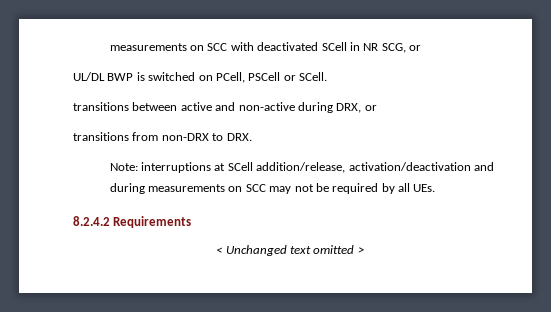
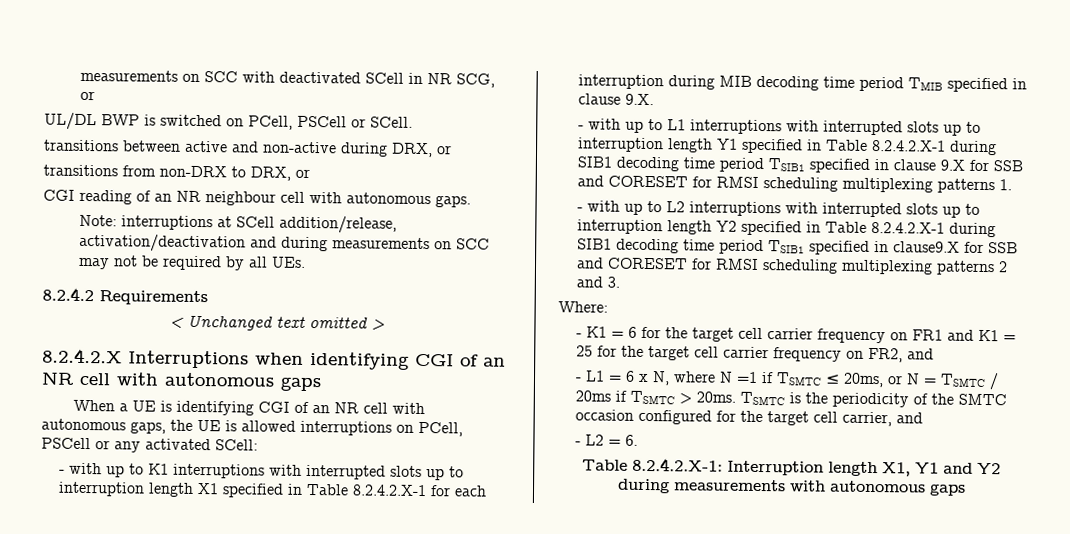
- transitions from non-DRX to DRX.
+ transitions from non-DRX to DRX, or
+ CGI reading of an NR neighbour cell with autonomous gaps.
+ 8.2.4.2.X Interruptions when identifying CGI of an NR cell with autonomous gaps
+ When a UE is identifying CGI of an NR cell with autonomous gaps, the UE is allowed interruptions on PCell, PSCell or any activated SCell:
+ - with up to K1 interruptions with interrupted slots up to interruption length X1 specified in Table 8.2.4.2.X-1 for each interruption during MIB decoding time period TMIB specified in clause 9.X.
+ - with up to L1 interruptions with interrupted slots up to interruption length Y1 specified in Table 8.2.4.2.X-1 during SIB1 decoding time period TSIB1 specified in clause 9.X for SSB and CORESET for RMSI scheduling multiplexing patterns 1.
+ - with up to L2 interruptions with interrupted slots up to interruption length Y2 specified in Table 8.2.4.2.X-1 during SIB1 decoding time period TSIB1 specified in clause9.X for SSB and CORESET for RMSI scheduling multiplexing patterns 2 and 3.
+ Where:
+ - K1 = 6 for the target cell carrier frequency on FR1 and K1 = 25 for the target cell carrier frequency on FR2, and
+ - L1 = 6 x N, where N =1 if TSMTC ≤ 20ms, or N = TSMTC / 20ms if TSMTC > 20ms. TSMTC is the periodicity of the SMTC occasion configured for the target cell carrier, and
+ - L2 = 6.
+ Table 8.2.4.2.X-1: Interruption length X1, Y1 and Y2 during measurements with autonomous gaps

